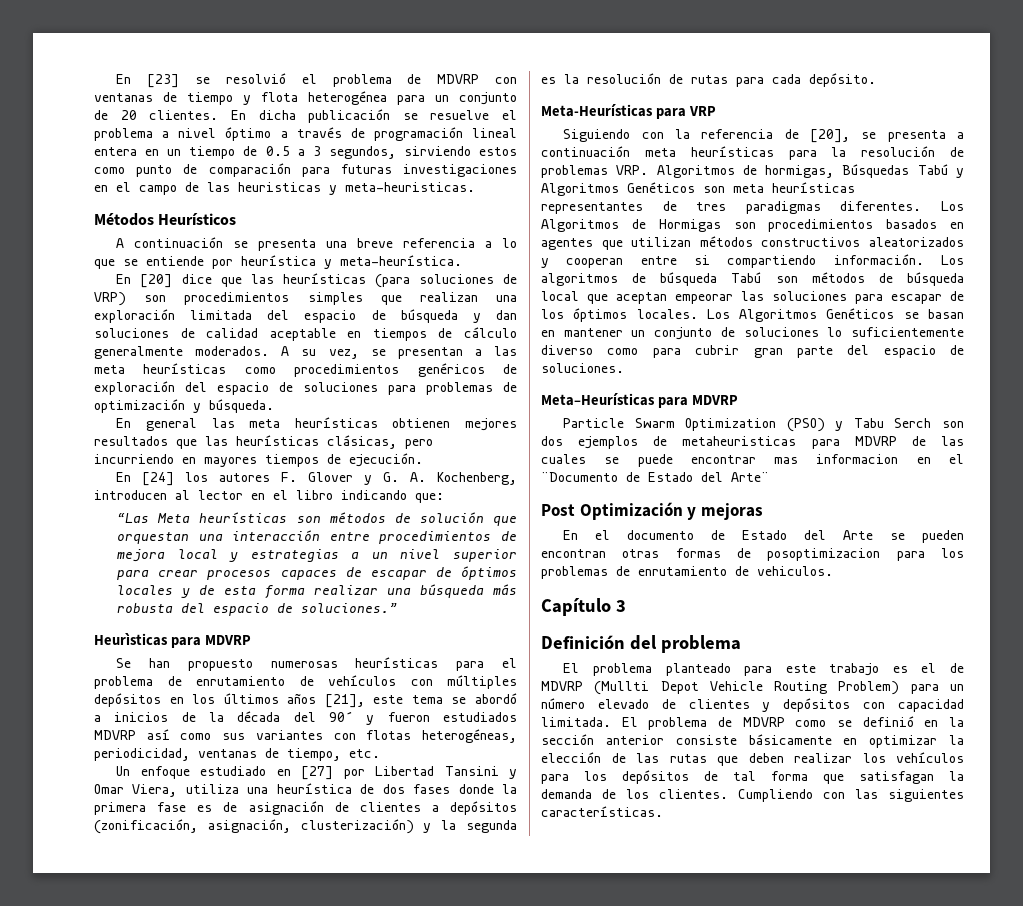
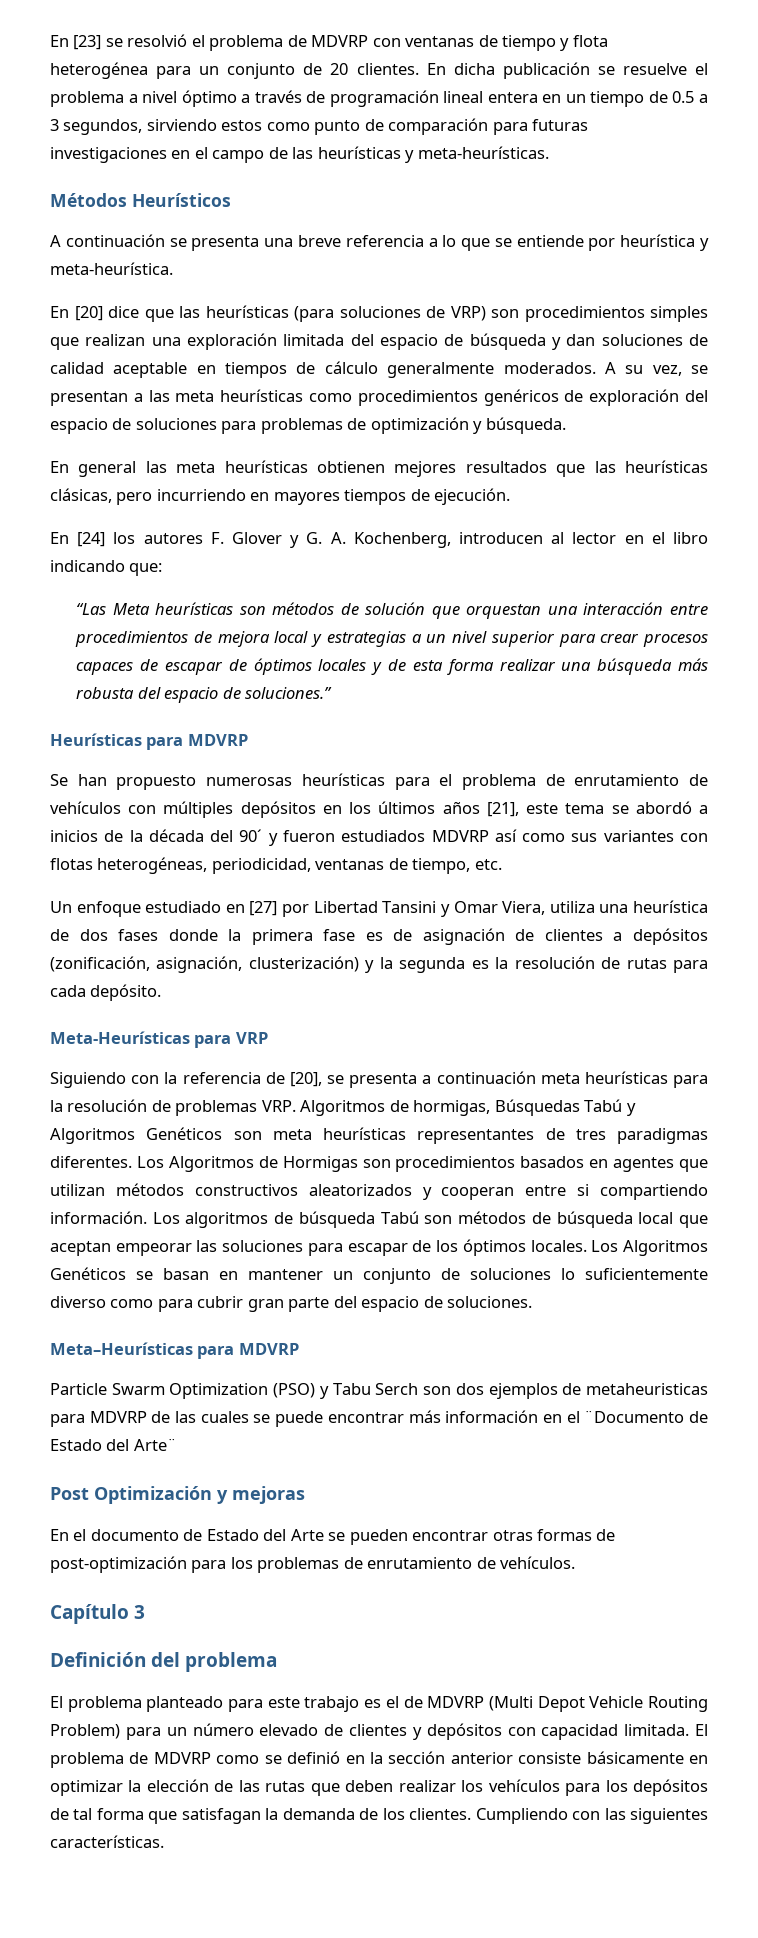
- En dicha publicación se resuelve el problema a nivel óptimo a través de programación lineal entera en un tiempo de 0.5 a 3 segundos, sirviendo estos como punto de comparación para futuras investigaciones en el campo de las heuristicas y meta-heuristicas.
+ En dicha publicación se resuelve el problema a nivel óptimo a través de programación lineal entera en un tiempo de 0.5 a 3 segundos, sirviendo estos como punto de comparación para futuras investigaciones en el campo de las heurísticas y meta-heurísticas.
- Heurìsticas para MDVRP
+ Heurísticas para MDVRP
- Particle Swarm Optimization (PSO) y Tabu Serch son dos ejemplos de metaheuristicas para MDVRP de las cuales se puede encontrar mas informacion en el ¨Documento de Estado del Arte¨
+ Particle Swarm Optimization (PSO) y Tabu Serch son dos ejemplos de metaheuristicas para MDVRP de las cuales se puede encontrar más información en el ¨Documento de Estado del Arte¨
- En el documento de Estado del Arte se pueden encontran otras formas de posoptimizacion para los problemas de enrutamiento de vehiculos.
+ En el documento de Estado del Arte se pueden encontrar otras formas de post-optimización para los problemas de enrutamiento de vehículos.
- El problema planteado para este trabajo es el de MDVRP (Mullti Depot Vehicle Routing Problem) para un número elevado de clientes y depósitos con capacidad limitada.
+ El problema planteado para este trabajo es el de MDVRP (Multi Depot Vehicle Routing Problem) para un número elevado de clientes y depósitos con capacidad limitada.

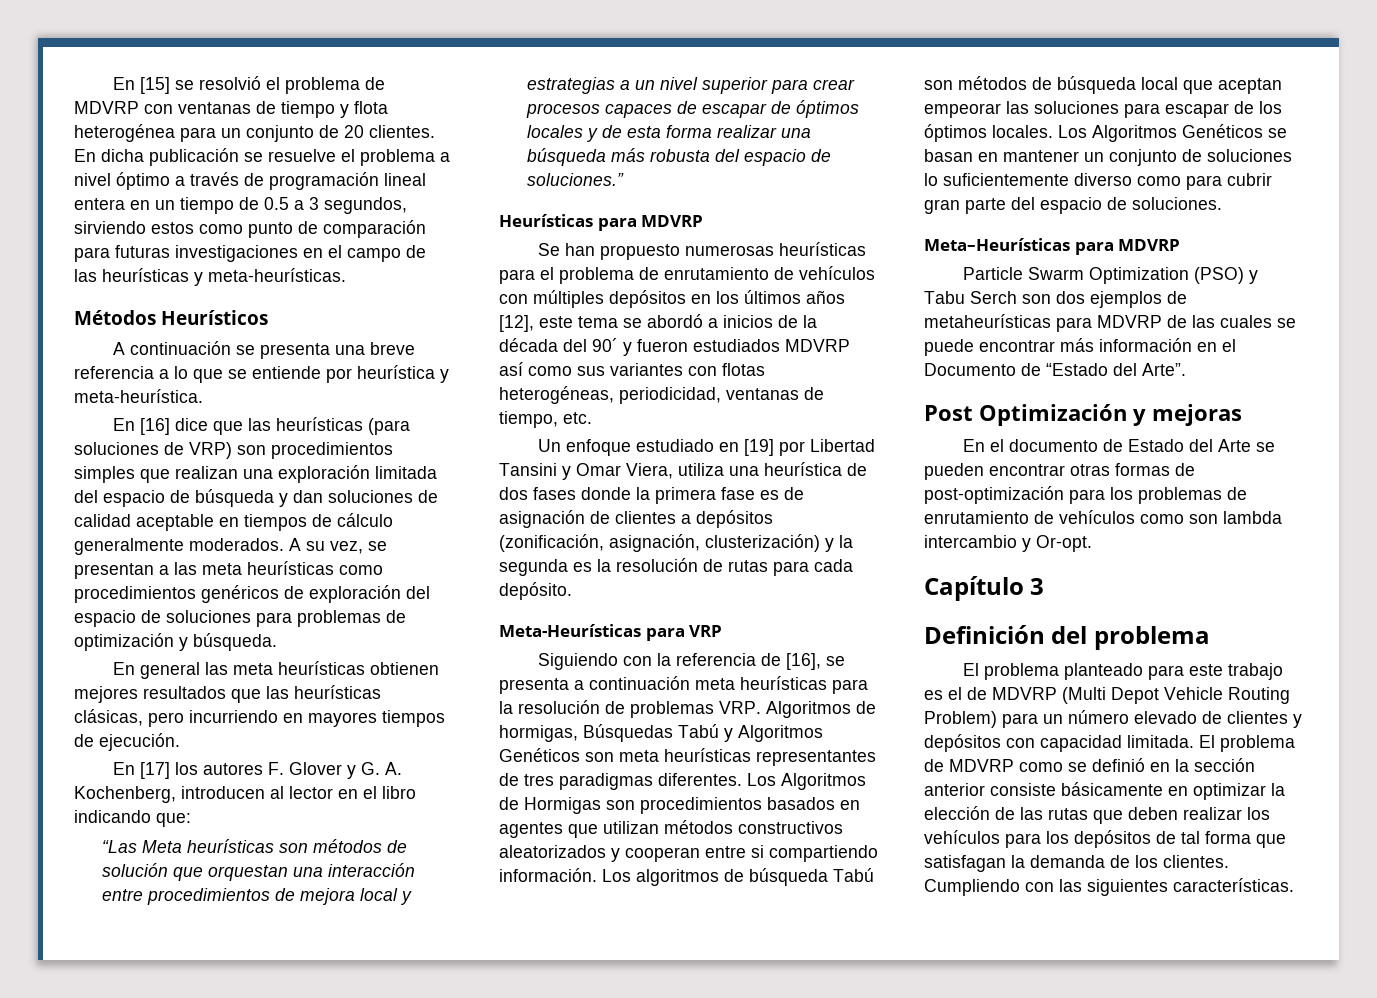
- En [23] se resolvió el problema de MDVRP con ventanas de tiempo y flota heterogénea para un conjunto de 20 clientes.
+ En [15] se resolvió el problema de MDVRP con ventanas de tiempo y flota heterogénea para un conjunto de 20 clientes.
- En [20] dice que las heurísticas (para soluciones de VRP) son procedimientos simples que realizan una exploración limitada del espacio de búsqueda y dan soluciones de calidad aceptable en tiempos de cálculo generalmente moderados.
+ En [16] dice que las heurísticas (para soluciones de VRP) son procedimientos simples que realizan una exploración limitada del espacio de búsqueda y dan soluciones de calidad aceptable en tiempos de cálculo generalmente moderados.
- En [24] los autores F. Glover y G. A. Kochenberg, introducen al lector en el libro indicando que:
+ En [17] los autores F. Glover y G. A. Kochenberg, introducen al lector en el libro indicando que:
- Se han propuesto numerosas heurísticas para el problema de enrutamiento de vehículos con múltiples depósitos en los últimos años [21], este tema se abordó a inicios de la década del 90´ y fueron estudiados MDVRP así como sus variantes con flotas heterogéneas, periodicidad, ventanas de tiempo, etc.
+ Se han propuesto numerosas heurísticas para el problema de enrutamiento de vehículos con múltiples depósitos en los últimos años [12], este tema se abordó a inicios de la década del 90´ y fueron estudiados MDVRP así como sus variantes con flotas heterogéneas, periodicidad, ventanas de tiempo, etc.
- Un enfoque estudiado en [27] por Libertad Tansini y Omar Viera, utiliza una heurística de dos fases donde la primera fase es de asignación de clientes a depósitos (zonificación, asignación, clusterización) y la segunda es la resolución de rutas para cada depósito.
+ Un enfoque estudiado en [19] por Libertad Tansini y Omar Viera, utiliza una heurística de dos fases donde la primera fase es de asignación de clientes a depósitos (zonificación, asignación, clusterización) y la segunda es la resolución de rutas para cada depósito.
- Siguiendo con la referencia de [20], se presenta a continuación meta heurísticas para la resolución de problemas VRP. Algoritmos de hormigas, Búsquedas Tabú y Algoritmos Genéticos son meta heurísticas representantes de tres paradigmas diferentes.
+ Siguiendo con la referencia de [16], se presenta a continuación meta heurísticas para la resolución de problemas VRP. Algoritmos de hormigas, Búsquedas Tabú y Algoritmos Genéticos son meta heurísticas representantes de tres paradigmas diferentes.
- Particle Swarm Optimization (PSO) y Tabu Serch son dos ejemplos de metaheuristicas para MDVRP de las cuales se puede encontrar más información en el ¨Documento de Estado del Arte¨
+ Particle Swarm Optimization (PSO) y Tabu Serch son dos ejemplos de metaheurísticas para MDVRP de las cuales se puede encontrar más información en el Documento de “Estado del Arte”.
- En el documento de Estado del Arte se pueden encontrar otras formas de post-optimización para los problemas de enrutamiento de vehículos.
+ En el documento de Estado del Arte se pueden encontrar otras formas de post-optimización para los problemas de enrutamiento de vehículos como son lambda intercambio y Or-opt.

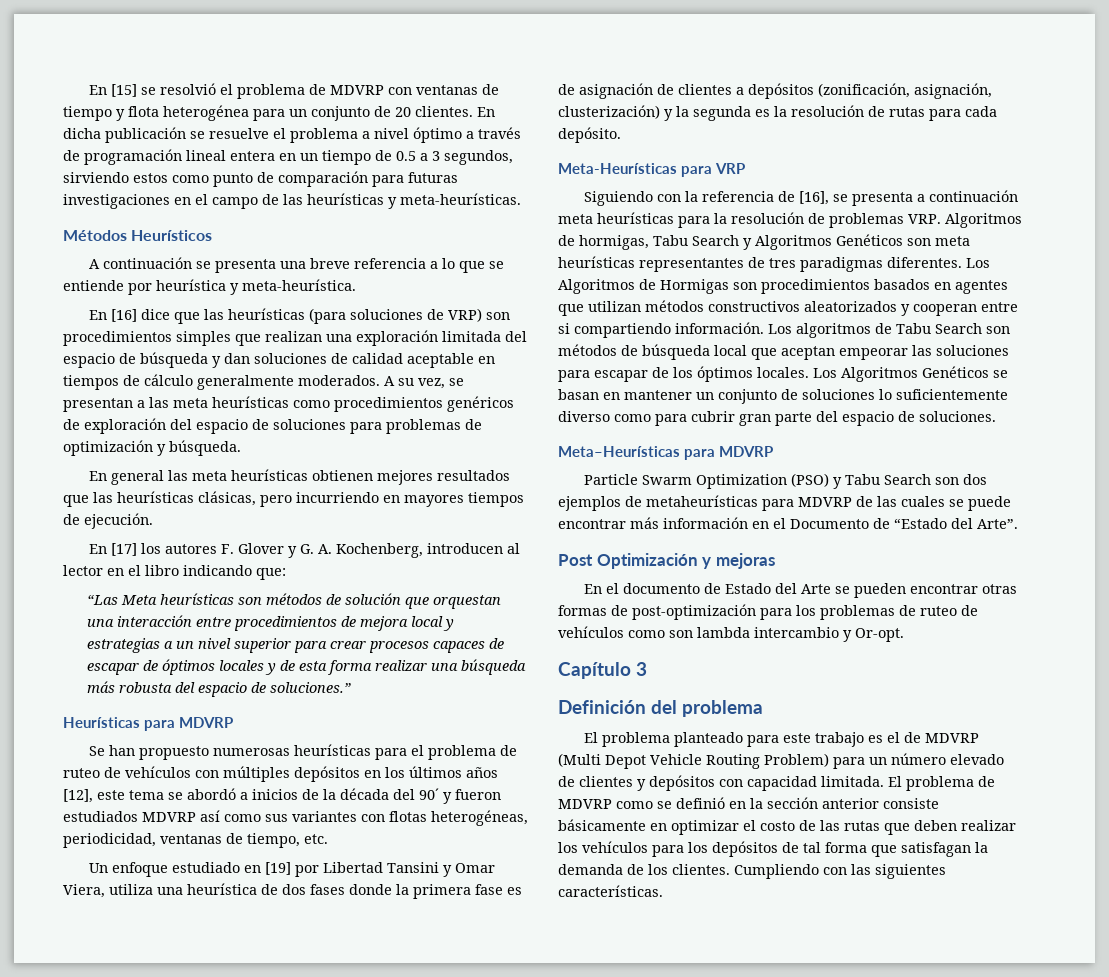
- Se han propuesto numerosas heurísticas para el problema de enrutamiento de vehículos con múltiples depósitos en los últimos años [12], este tema se abordó a inicios de la década del 90´ y fueron estudiados MDVRP así como sus variantes con flotas heterogéneas, periodicidad, ventanas de tiempo, etc.
+ Se han propuesto numerosas heurísticas para el problema de ruteo de vehículos con múltiples depósitos en los últimos años [12], este tema se abordó a inicios de la década del 90´ y fueron estudiados MDVRP así como sus variantes con flotas heterogéneas, periodicidad, ventanas de tiempo, etc.
- Siguiendo con la referencia de [16], se presenta a continuación meta heurísticas para la resolución de problemas VRP. Algoritmos de hormigas, Búsquedas Tabú y Algoritmos Genéticos son meta heurísticas representantes de tres paradigmas diferentes.
+ Siguiendo con la referencia de [16], se presenta a continuación meta heurísticas para la resolución de problemas VRP. Algoritmos de hormigas, Tabu Search y Algoritmos Genéticos son meta heurísticas representantes de tres paradigmas diferentes.
- Los algoritmos de búsqueda Tabú son métodos de búsqueda local que aceptan empeorar las soluciones para escapar de los óptimos locales.
+ Los algoritmos de Tabu Search son métodos de búsqueda local que aceptan empeorar las soluciones para escapar de los óptimos locales.
- Particle Swarm Optimization (PSO) y Tabu Serch son dos ejemplos de metaheurísticas para MDVRP de las cuales se puede encontrar más información en el Documento de “Estado del Arte”.
+ Particle Swarm Optimization (PSO) y Tabu Search son dos ejemplos de metaheurísticas para MDVRP de las cuales se puede encontrar más información en el Documento de “Estado del Arte”.
- En el documento de Estado del Arte se pueden encontrar otras formas de post-optimización para los problemas de enrutamiento de vehículos como son lambda intercambio y Or-opt.
+ En el documento de Estado del Arte se pueden encontrar otras formas de post-optimización para los problemas de ruteo de vehículos como son lambda intercambio y Or-opt.
- El problema de MDVRP como se definió en la sección anterior consiste básicamente en optimizar la elección de las rutas que deben realizar los vehículos para los depósitos de tal forma que satisfagan la demanda de los clientes.
+ El problema de MDVRP como se definió en la sección anterior consiste básicamente en optimizar el costo de las rutas que deben realizar los vehículos para los depósitos de tal forma que satisfagan la demanda de los clientes.

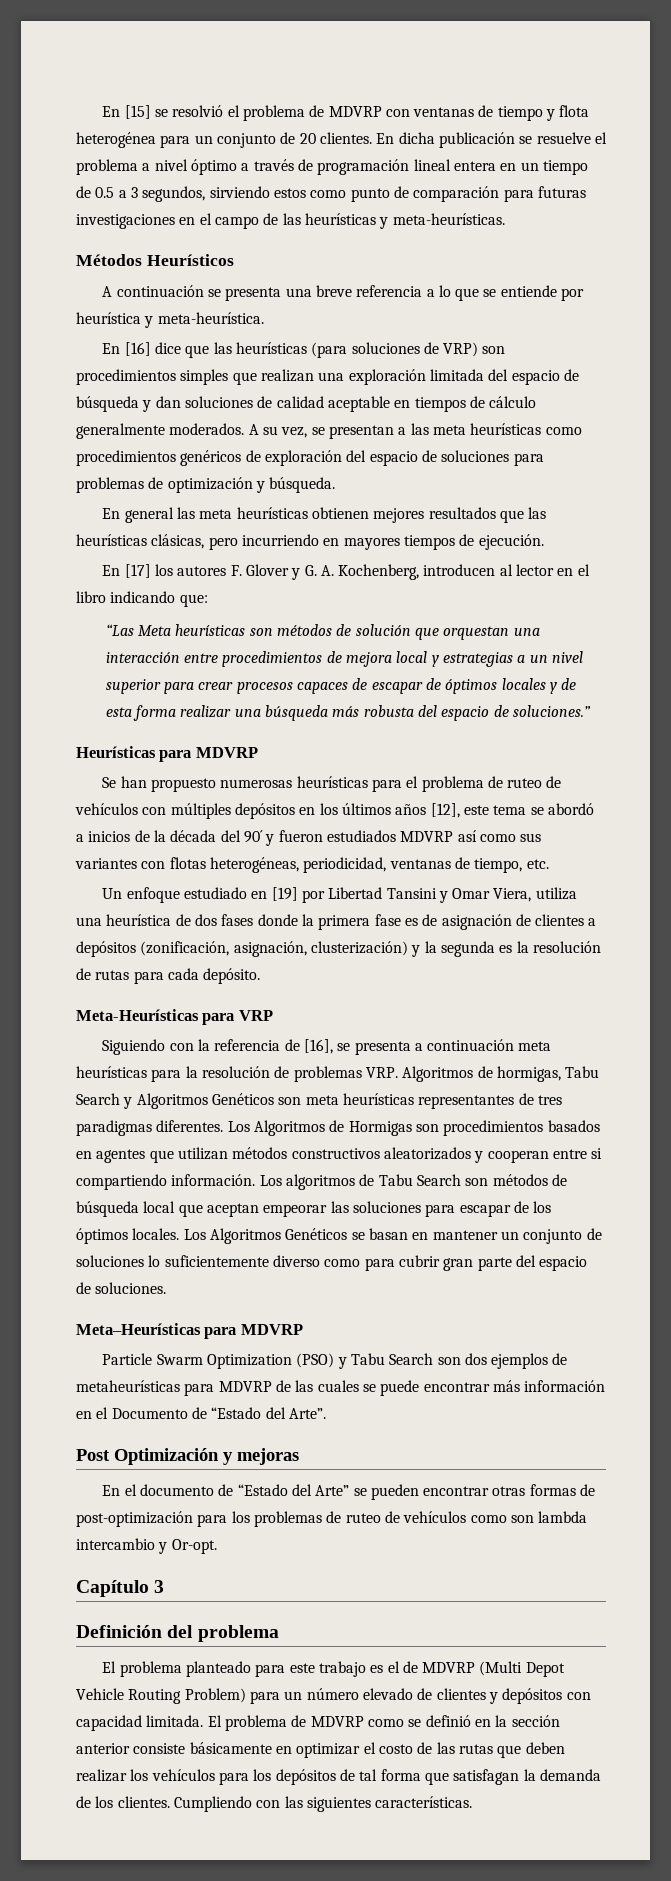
- En el documento de Estado del Arte se pueden encontrar otras formas de post-optimización para los problemas de ruteo de vehículos como son lambda intercambio y Or-opt.
+ En el documento de “Estado del Arte” se pueden encontrar otras formas de post-optimización para los problemas de ruteo de vehículos como son lambda intercambio y Or-opt.

